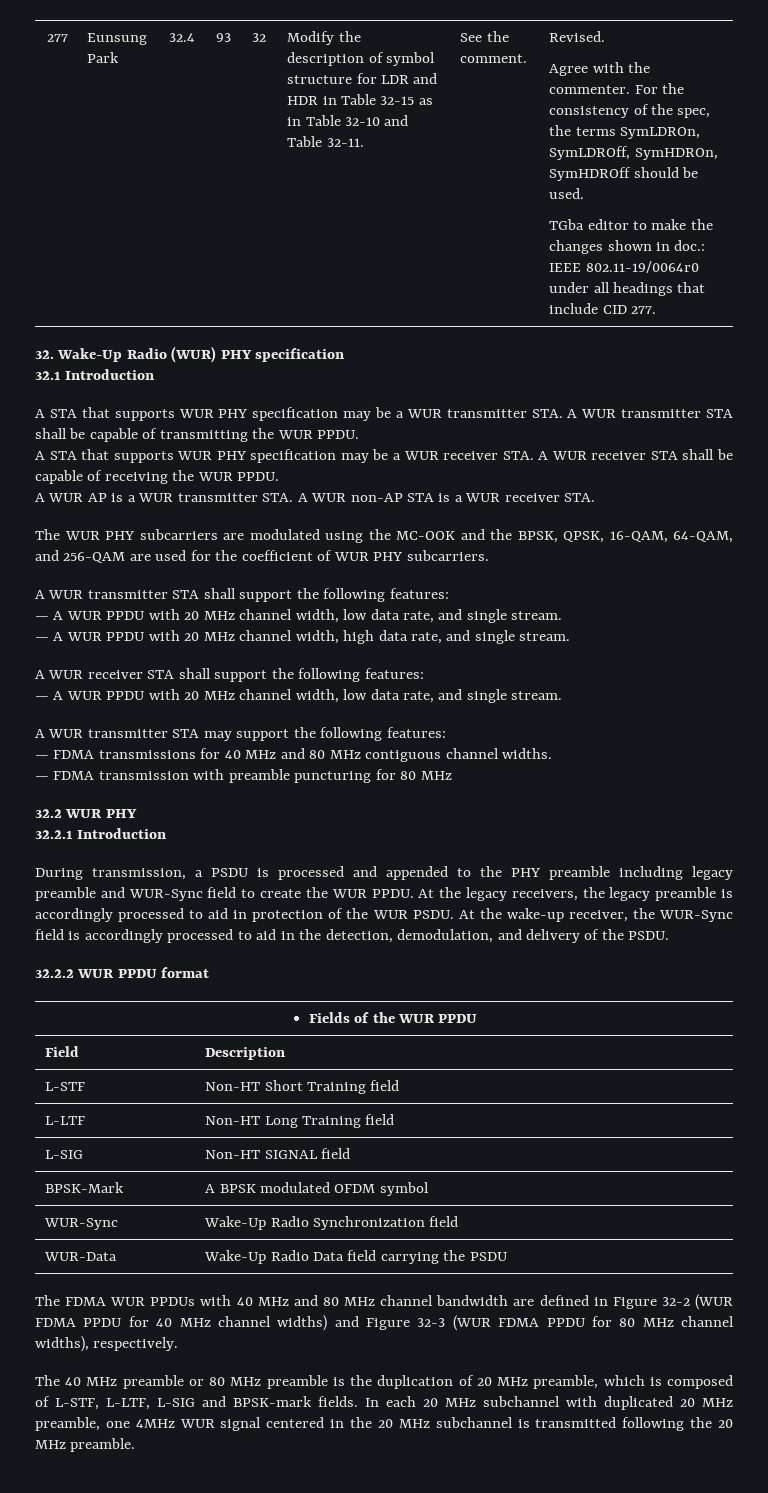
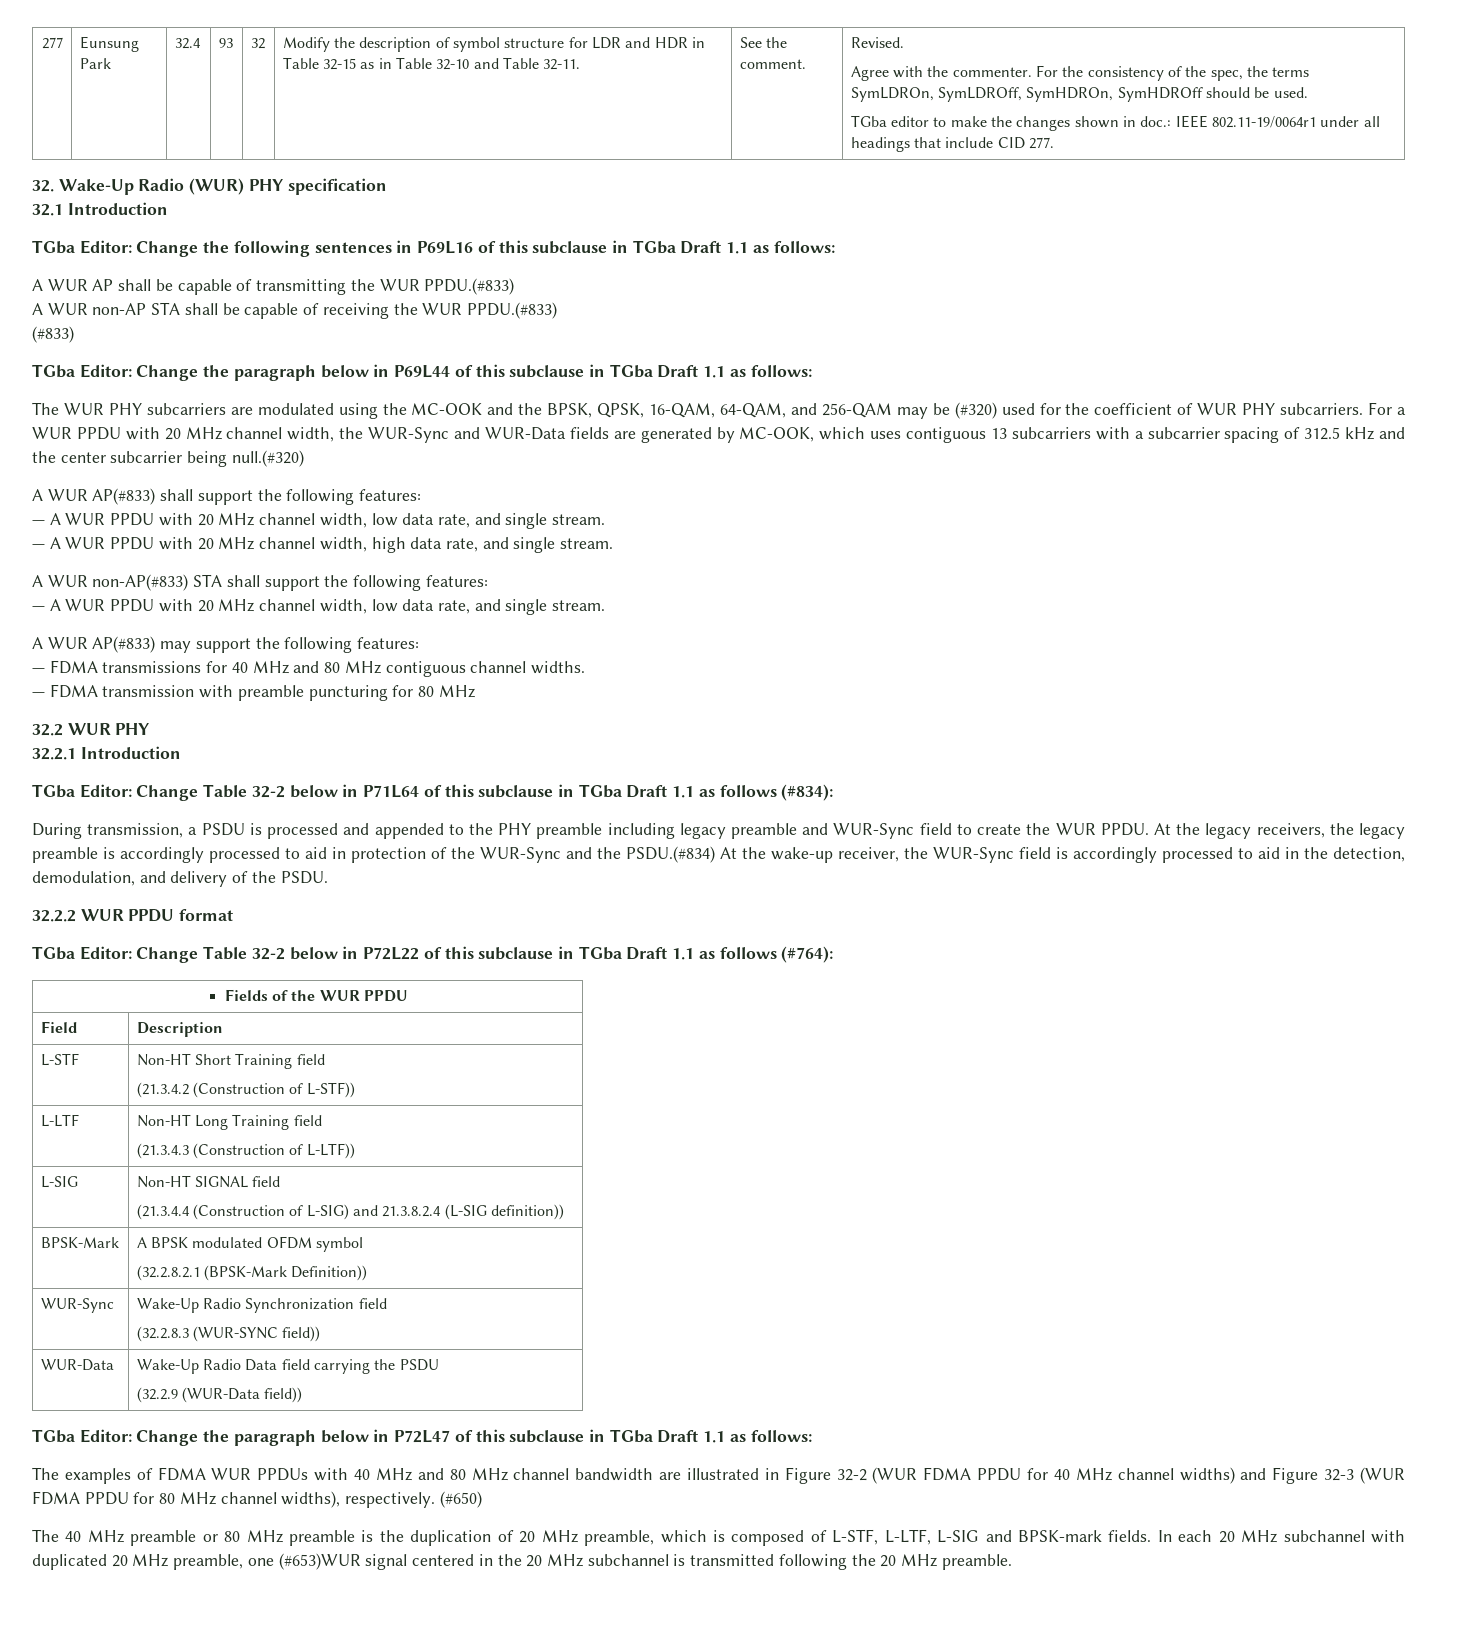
- TGba editor to make the changes shown in doc.: IEEE 802.11-19/0064r0 under all headings that include CID 277.
+ TGba editor to make the changes shown in doc.: IEEE 802.11-19/0064r1 under all headings that include CID 277.
- A STA that supports WUR PHY specification may be a WUR transmitter STA. A WUR transmitter STA shall be capable of transmitting the WUR PPDU.
- A STA that supports WUR PHY specification may be a WUR receiver STA. A WUR receiver STA shall be capable of receiving the WUR PPDU.
- A WUR AP is a WUR transmitter STA. A WUR non-AP STA is a WUR receiver STA.
+ TGba Editor: Change the following sentences in P69L16 of this subclause in TGba Draft 1.1 as follows:
+ A WUR AP shall be capable of transmitting the WUR PPDU.(#833)
+ A WUR non-AP STA shall be capable of receiving the WUR PPDU.(#833)
+ (#833)
+ TGba Editor: Change the paragraph below in P69L44 of this subclause in TGba Draft 1.1 as follows:
- The WUR PHY subcarriers are modulated using the MC-OOK and the BPSK, QPSK, 16-QAM, 64-QAM, and 256-QAM are used for the coefficient of WUR PHY subcarriers.
- A WUR transmitter STA shall support the following features:
+ The WUR PHY subcarriers are modulated using the MC-OOK and the BPSK, QPSK, 16-QAM, 64-QAM, and 256-QAM may be (#320) used for the coefficient of WUR PHY subcarriers. For a WUR PPDU with 20 MHz channel width, the WUR-Sync and WUR-Data fields are generated by MC-OOK, which uses contiguous 13 subcarriers with a subcarrier spacing of 312.5 kHz and the center subcarrier being null.(#320)
+ A WUR AP(#833) shall support the following features:
- A WUR receiver STA shall support the following features:
+ A WUR non-AP(#833) STA shall support the following features:
- A WUR transmitter STA may support the following features:
+ A WUR AP(#833) may support the following features:
+ TGba Editor: Change Table 32-2 below in P71L64 of this subclause in TGba Draft 1.1 as follows (#834):
- At the legacy receivers, the legacy preamble is accordingly processed to aid in protection of the WUR PSDU. At the wake-up receiver, the WUR-Sync field is accordingly processed to aid in the detection, demodulation, and delivery of the PSDU.
+ At the legacy receivers, the legacy preamble is accordingly processed to aid in protection of the WUR-Sync and the PSDU.(#834) At the wake-up receiver, the WUR-Sync field is accordingly processed to aid in the detection, demodulation, and delivery of the PSDU.
+ TGba Editor: Change Table 32-2 below in P72L22 of this subclause in TGba Draft 1.1 as follows (#764):
  L-STF | Non-HT Short Training field
+ (21.3.4.2 (Construction of L-STF))
  L-LTF | Non-HT Long Training field
+ (21.3.4.3 (Construction of L-LTF))
  L-SIG | Non-HT SIGNAL field
+ (21.3.4.4 (Construction of L-SIG) and 21.3.8.2.4 (L-SIG definition))
  BPSK-Mark | A BPSK modulated OFDM symbol
+ (32.2.8.2.1 (BPSK-Mark Definition))
  WUR-Sync | Wake-Up Radio Synchronization field
+ (32.2.8.3 (WUR-SYNC field))
  WUR-Data | Wake-Up Radio Data field carrying the PSDU
- The FDMA WUR PPDUs with 40 MHz and 80 MHz channel bandwidth are defined in Figure 32-2 (WUR FDMA PPDU for 40 MHz channel widths) and Figure 32-3 (WUR FDMA PPDU for 80 MHz channel widths), respectively.
+ (32.2.9 (WUR-Data field))
+ TGba Editor: Change the paragraph below in P72L47 of this subclause in TGba Draft 1.1 as follows:
+ The examples of FDMA WUR PPDUs with 40 MHz and 80 MHz channel bandwidth are illustrated in Figure 32-2 (WUR FDMA PPDU for 40 MHz channel widths) and Figure 32-3 (WUR FDMA PPDU for 80 MHz channel widths), respectively. (#650)
- In each 20 MHz subchannel with duplicated 20 MHz preamble, one 4MHz WUR signal centered in the 20 MHz subchannel is transmitted following the 20 MHz preamble.
+ In each 20 MHz subchannel with duplicated 20 MHz preamble, one (#653)WUR signal centered in the 20 MHz subchannel is transmitted following the 20 MHz preamble.

